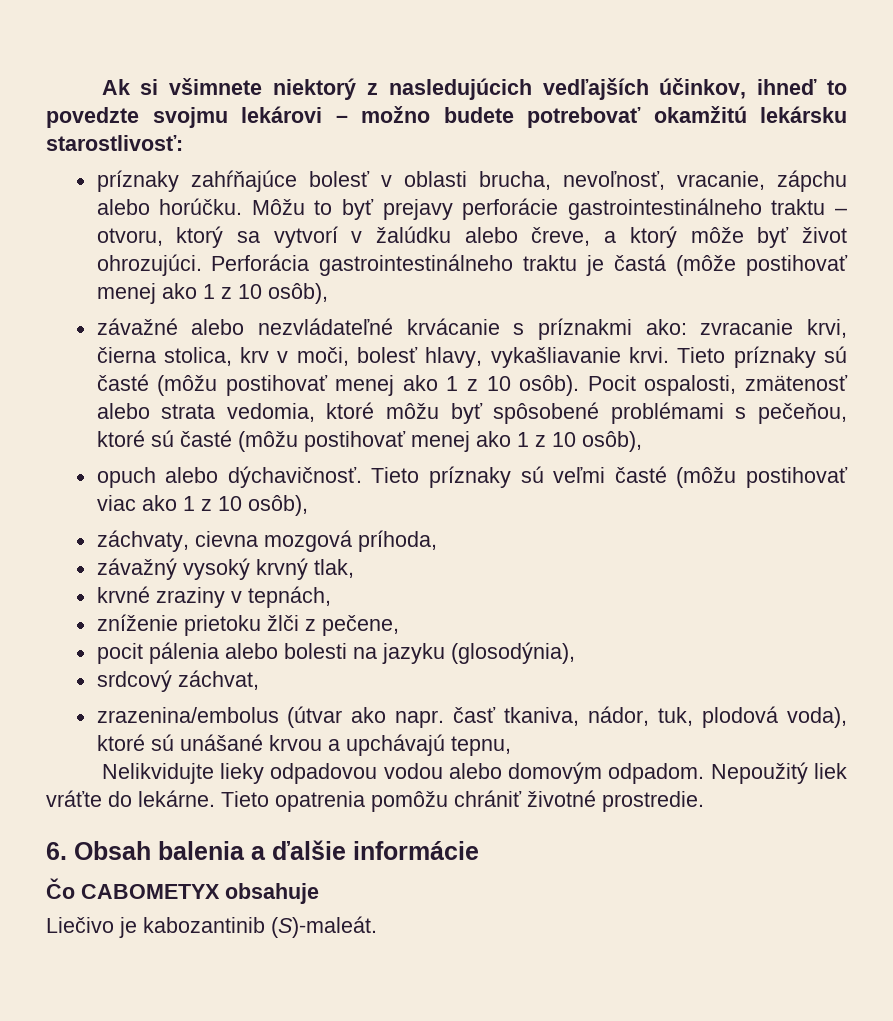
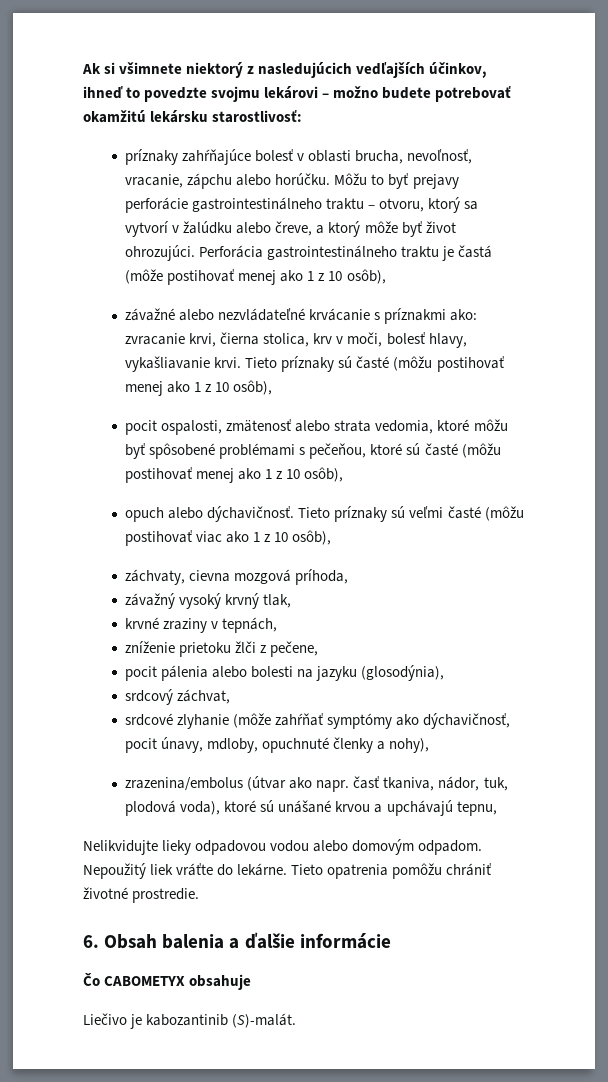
- Tieto príznaky sú časté (môžu postihovať menej ako 1 z 10 osôb). Pocit ospalosti, zmätenosť alebo strata vedomia, ktoré môžu byť spôsobené problémami s pečeňou, ktoré sú časté (môžu postihovať menej ako 1 z 10 osôb),
+ Tieto príznaky sú časté (môžu postihovať menej ako 1 z 10 osôb),
+ pocit ospalosti, zmätenosť alebo strata vedomia, ktoré môžu byť spôsobené problémami s pečeňou, ktoré sú časté (môžu postihovať menej ako 1 z 10 osôb),
+ srdcové zlyhanie (môže zahŕňať symptómy ako dýchavičnosť, pocit únavy, mdloby, opuchnuté členky a nohy),
- Liečivo je kabozantinib (S)-maleát.
+ Liečivo je kabozantinib (S)-malát.

